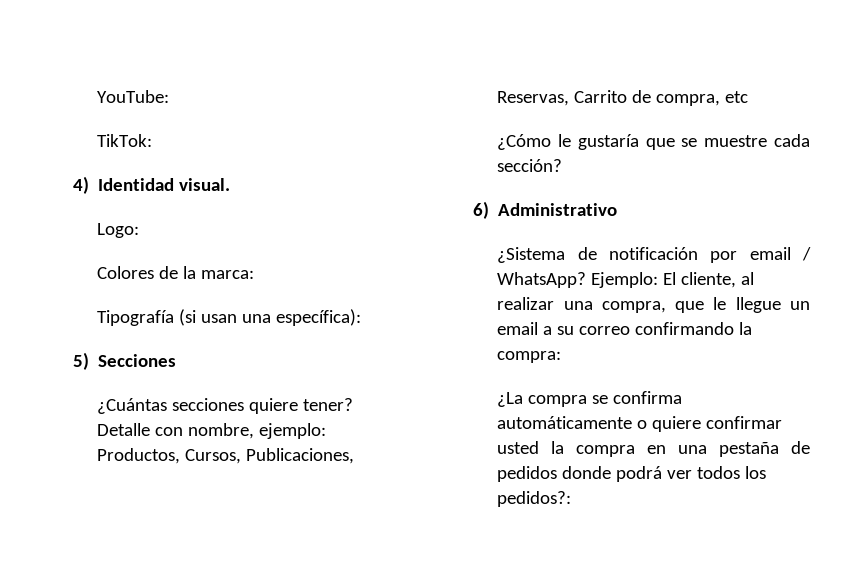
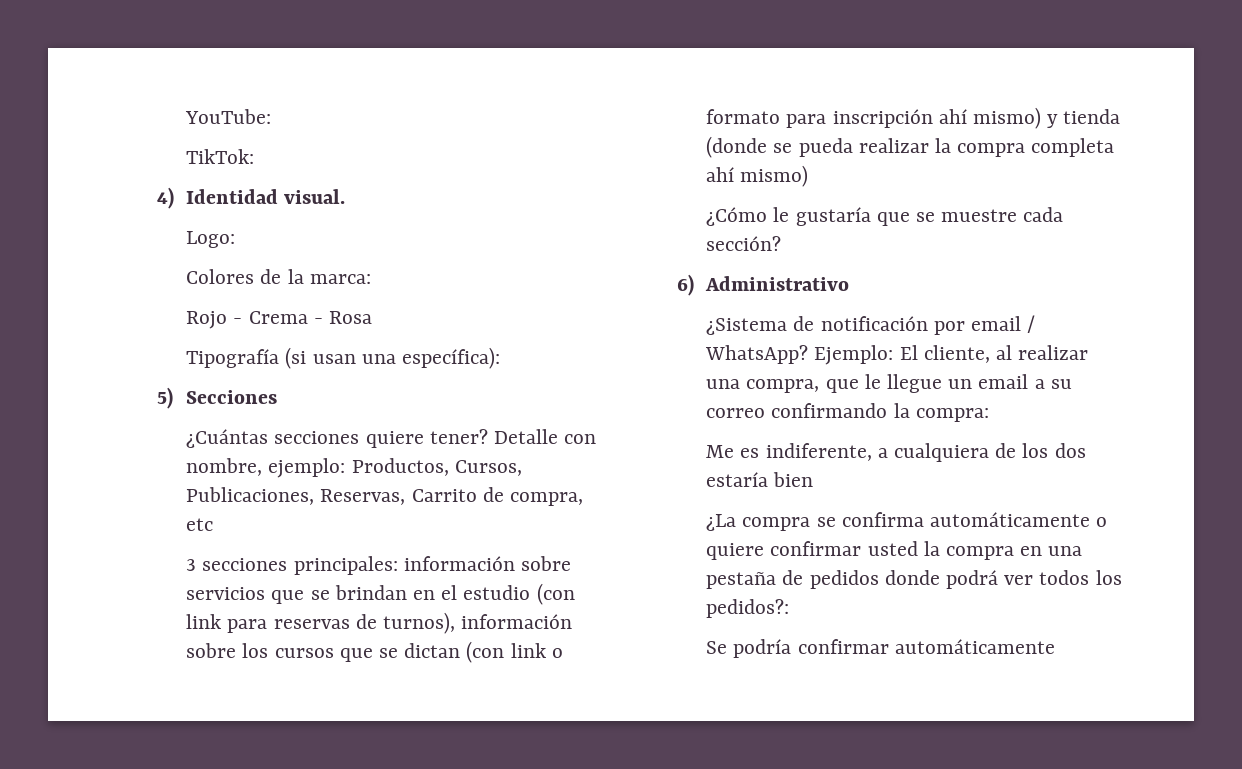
+ Rojo - Crema - Rosa
+ 3 secciones principales: información sobre servicios que se brindan en el estudio (con link para reservas de turnos), información sobre los cursos que se dictan (con link o formato para inscripción ahí mismo) y tienda (donde se pueda realizar la compra completa ahí mismo)
+ Me es indiferente, a cualquiera de los dos estaría bien
+ Se podría confirmar automáticamente

